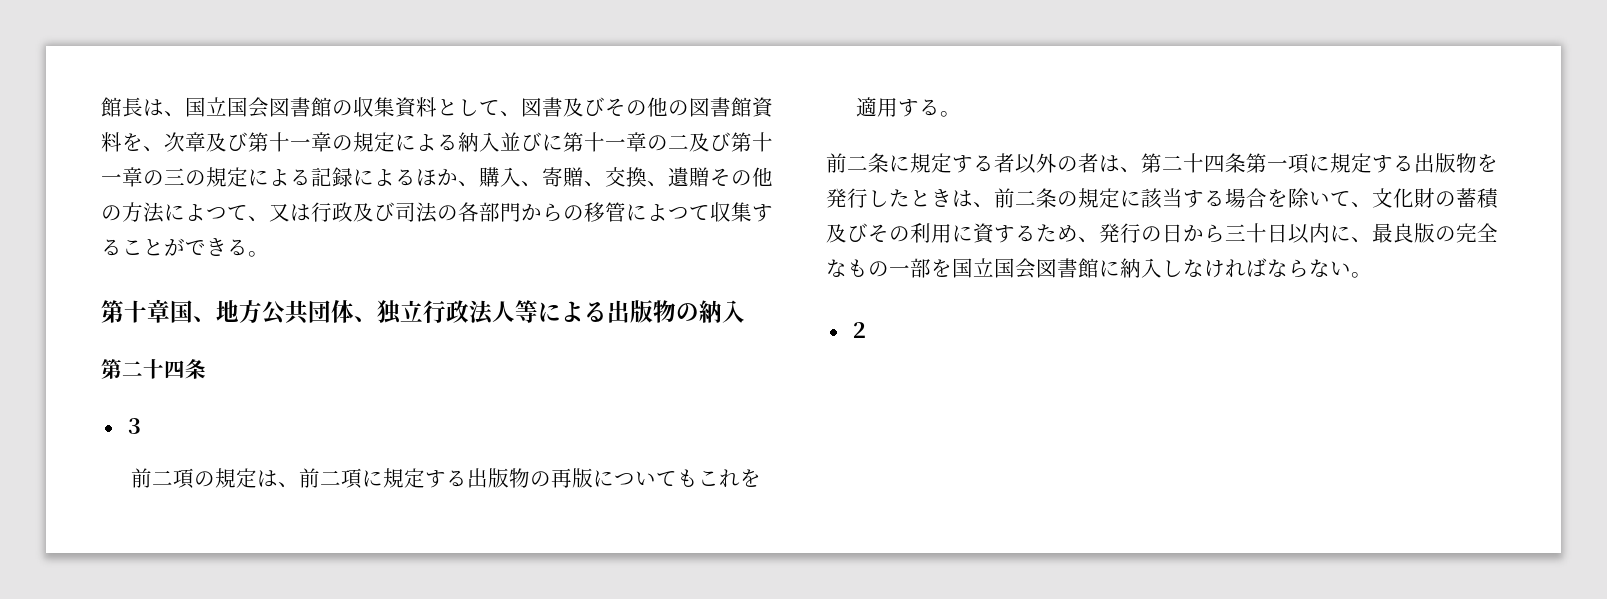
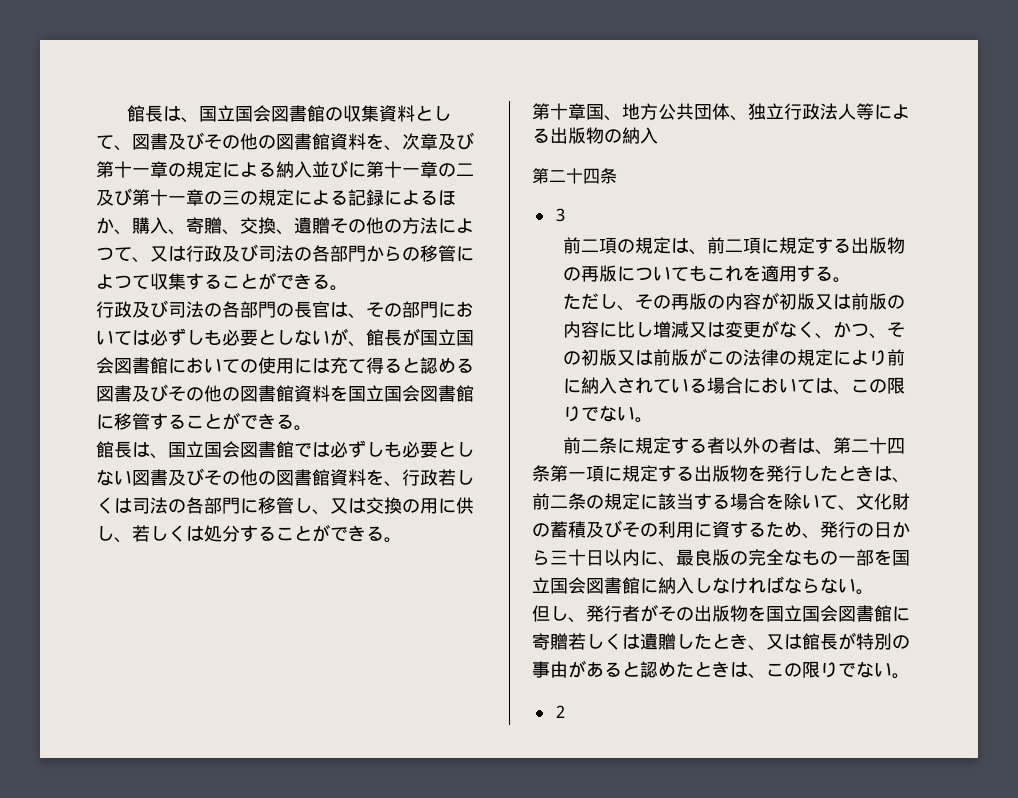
+ 行政及び司法の各部門の長官は、その部門においては必ずしも必要としないが、館長が国立国会図書館においての使用には充て得ると認める図書及びその他の図書館資料を国立国会図書館に移管することができる。
+ 館長は、国立国会図書館では必ずしも必要としない図書及びその他の図書館資料を、行政若しくは司法の各部門に移管し、又は交換の用に供し、若しくは処分することができる。
+ ただし、その再版の内容が初版又は前版の内容に比し増減又は変更がなく、かつ、その初版又は前版がこの法律の規定により前に納入されている場合においては、この限りでない。
+ 但し、発行者がその出版物を国立国会図書館に寄贈若しくは遺贈したとき、又は館長が特別の事由があると認めたときは、この限りでない。

